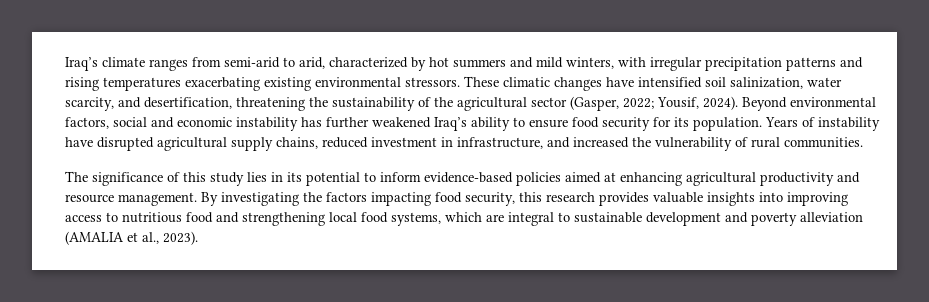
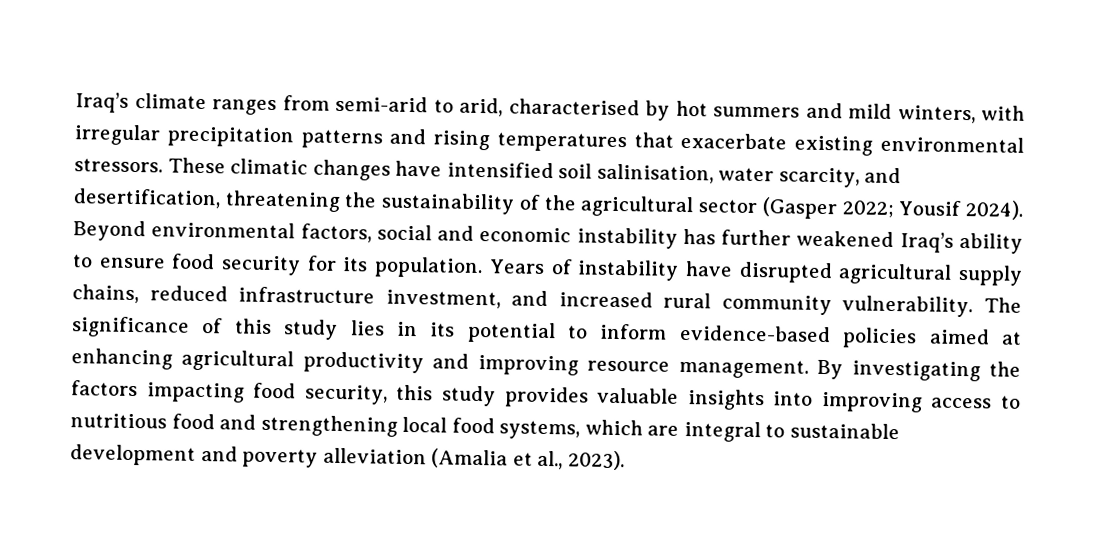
- Iraq’s climate ranges from semi-arid to arid, characterized by hot summers and mild winters, with irregular precipitation patterns and rising temperatures exacerbating existing environmental stressors.
+ Iraq’s climate ranges from semi-arid to arid, characterised by hot summers and mild winters, with irregular precipitation patterns and rising temperatures that exacerbate existing environmental stressors.
- These climatic changes have intensified soil salinization, water scarcity, and desertification, threatening the sustainability of the agricultural sector (Gasper, 2022; Yousif, 2024).
+ These climatic changes have intensified soil salinisation, water scarcity, and desertification, threatening the sustainability of the agricultural sector (Gasper 2022; Yousif 2024).
- Years of instability have disrupted agricultural supply chains, reduced investment in infrastructure, and increased the vulnerability of rural communities.
- The significance of this study lies in its potential to inform evidence-based policies aimed at enhancing agricultural productivity and resource management.
+ Years of instability have disrupted agricultural supply chains, reduced infrastructure investment, and increased rural community vulnerability. The significance of this study lies in its potential to inform evidence-based policies aimed at enhancing agricultural productivity and improving resource management.
- By investigating the factors impacting food security, this research provides valuable insights into improving access to nutritious food and strengthening local food systems, which are integral to sustainable development and poverty alleviation (AMALIA et al., 2023).
+ By investigating the factors impacting food security, this study provides valuable insights into improving access to nutritious food and strengthening local food systems, which are integral to sustainable development and poverty alleviation (Amalia et al., 2023).

